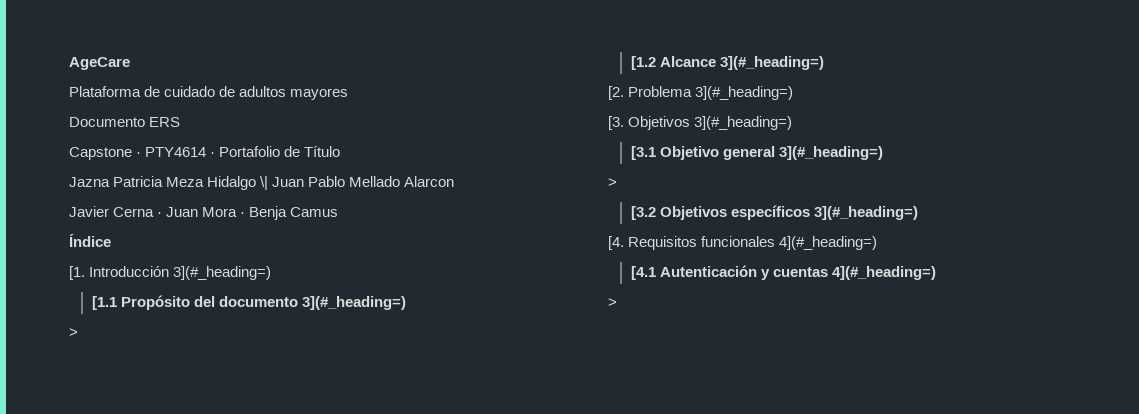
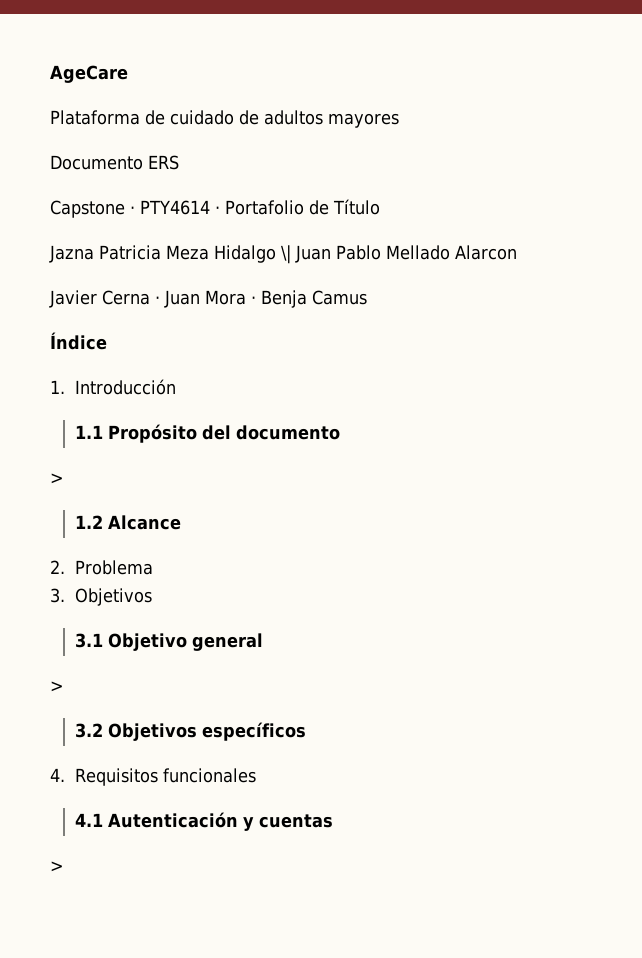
- [1. Introducción 3](#_heading=)
- [1.1 Propósito del documento 3](#_heading=)
+ 1. Introducción
+ 1.1 Propósito del documento
  >
- [1.2 Alcance 3](#_heading=)
- [2. Problema 3](#_heading=)
- [3. Objetivos 3](#_heading=)
- [3.1 Objetivo general 3](#_heading=)
+ 1.2 Alcance
+ 2. Problema
+ 3. Objetivos
+ 3.1 Objetivo general
  >
- [3.2 Objetivos específicos 3](#_heading=)
- [4. Requisitos funcionales 4](#_heading=)
- [4.1 Autenticación y cuentas 4](#_heading=)
+ 3.2 Objetivos específicos
+ 4. Requisitos funcionales
+ 4.1 Autenticación y cuentas

